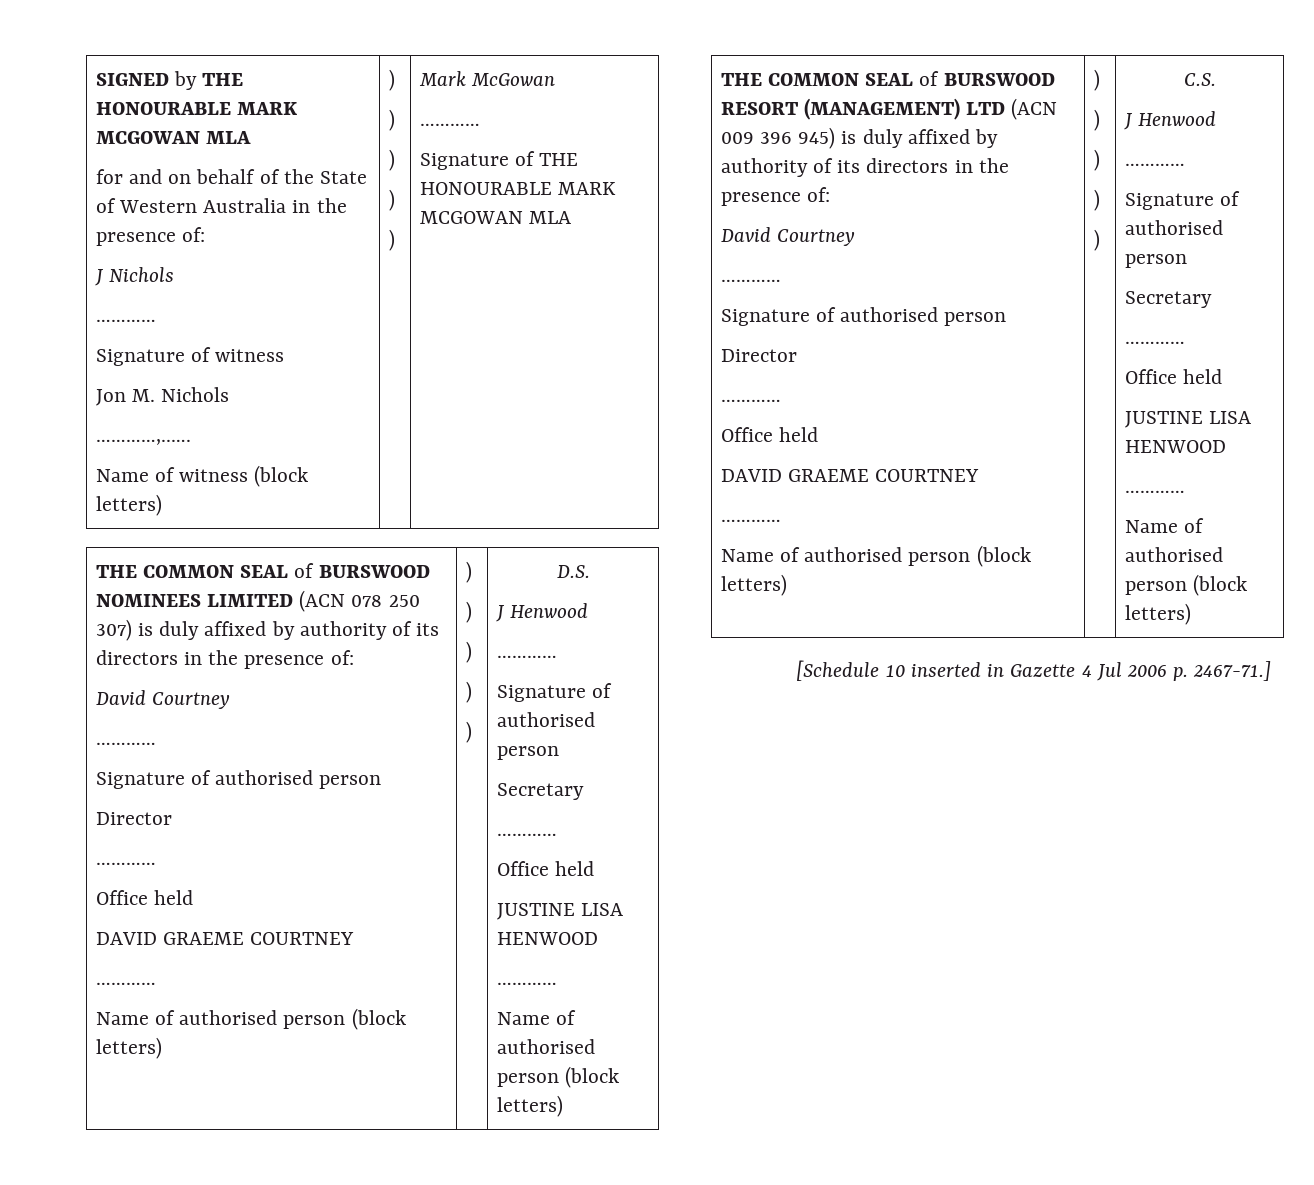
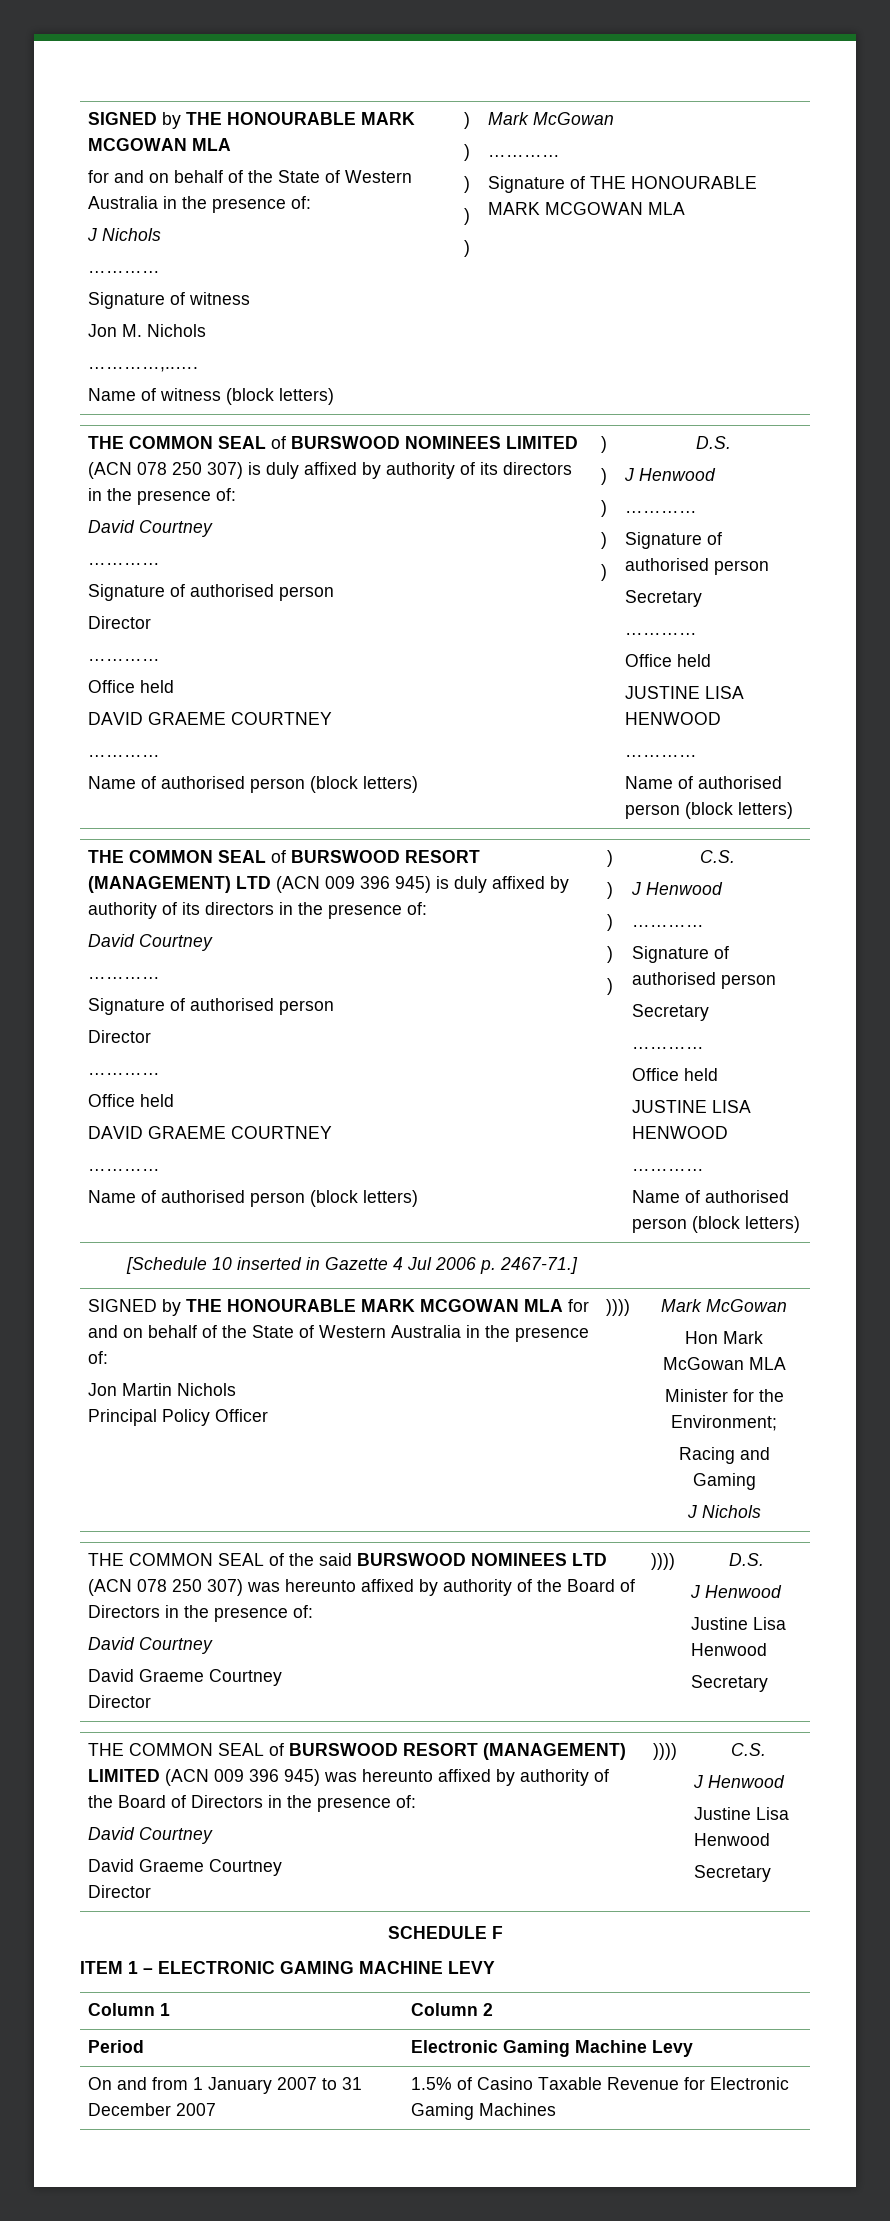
+ SIGNED by THE HONOURABLE MARK MCGOWAN MLA for and on behalf of the State of Western Australia in the presence of:
+ Jon Martin Nichols
+ Principal Policy Officer | )))) | Mark McGowan
+ Hon Mark McGowan MLA
+ Minister for the Environment;
+ Racing and Gaming
+ J Nichols
+ THE COMMON SEAL of the said BURSWOOD NOMINEES LTD (ACN 078 250 307) was hereunto affixed by authority of the Board of Directors in the presence of:
+ David Courtney
+ David Graeme Courtney
+ Director | )))) | D.S.
+ J Henwood
+ Justine Lisa Henwood
+ Secretary
+ THE COMMON SEAL of BURSWOOD RESORT (MANAGEMENT) LIMITED (ACN 009 396 945) was hereunto affixed by authority of the Board of Directors in the presence of:
+ David Courtney
+ David Graeme Courtney
+ Director | )))) | C.S.
+ J Henwood
+ Justine Lisa Henwood
+ Secretary
+ SCHEDULE F
+ ITEM 1 – ELECTRONIC GAMING MACHINE LEVY
+ Column 1 | Column 2
+ Period | Electronic Gaming Machine Levy
+ On and from 1 January 2007 to 31 December 2007 | 1.5% of Casino Taxable Revenue for Electronic Gaming Machines

